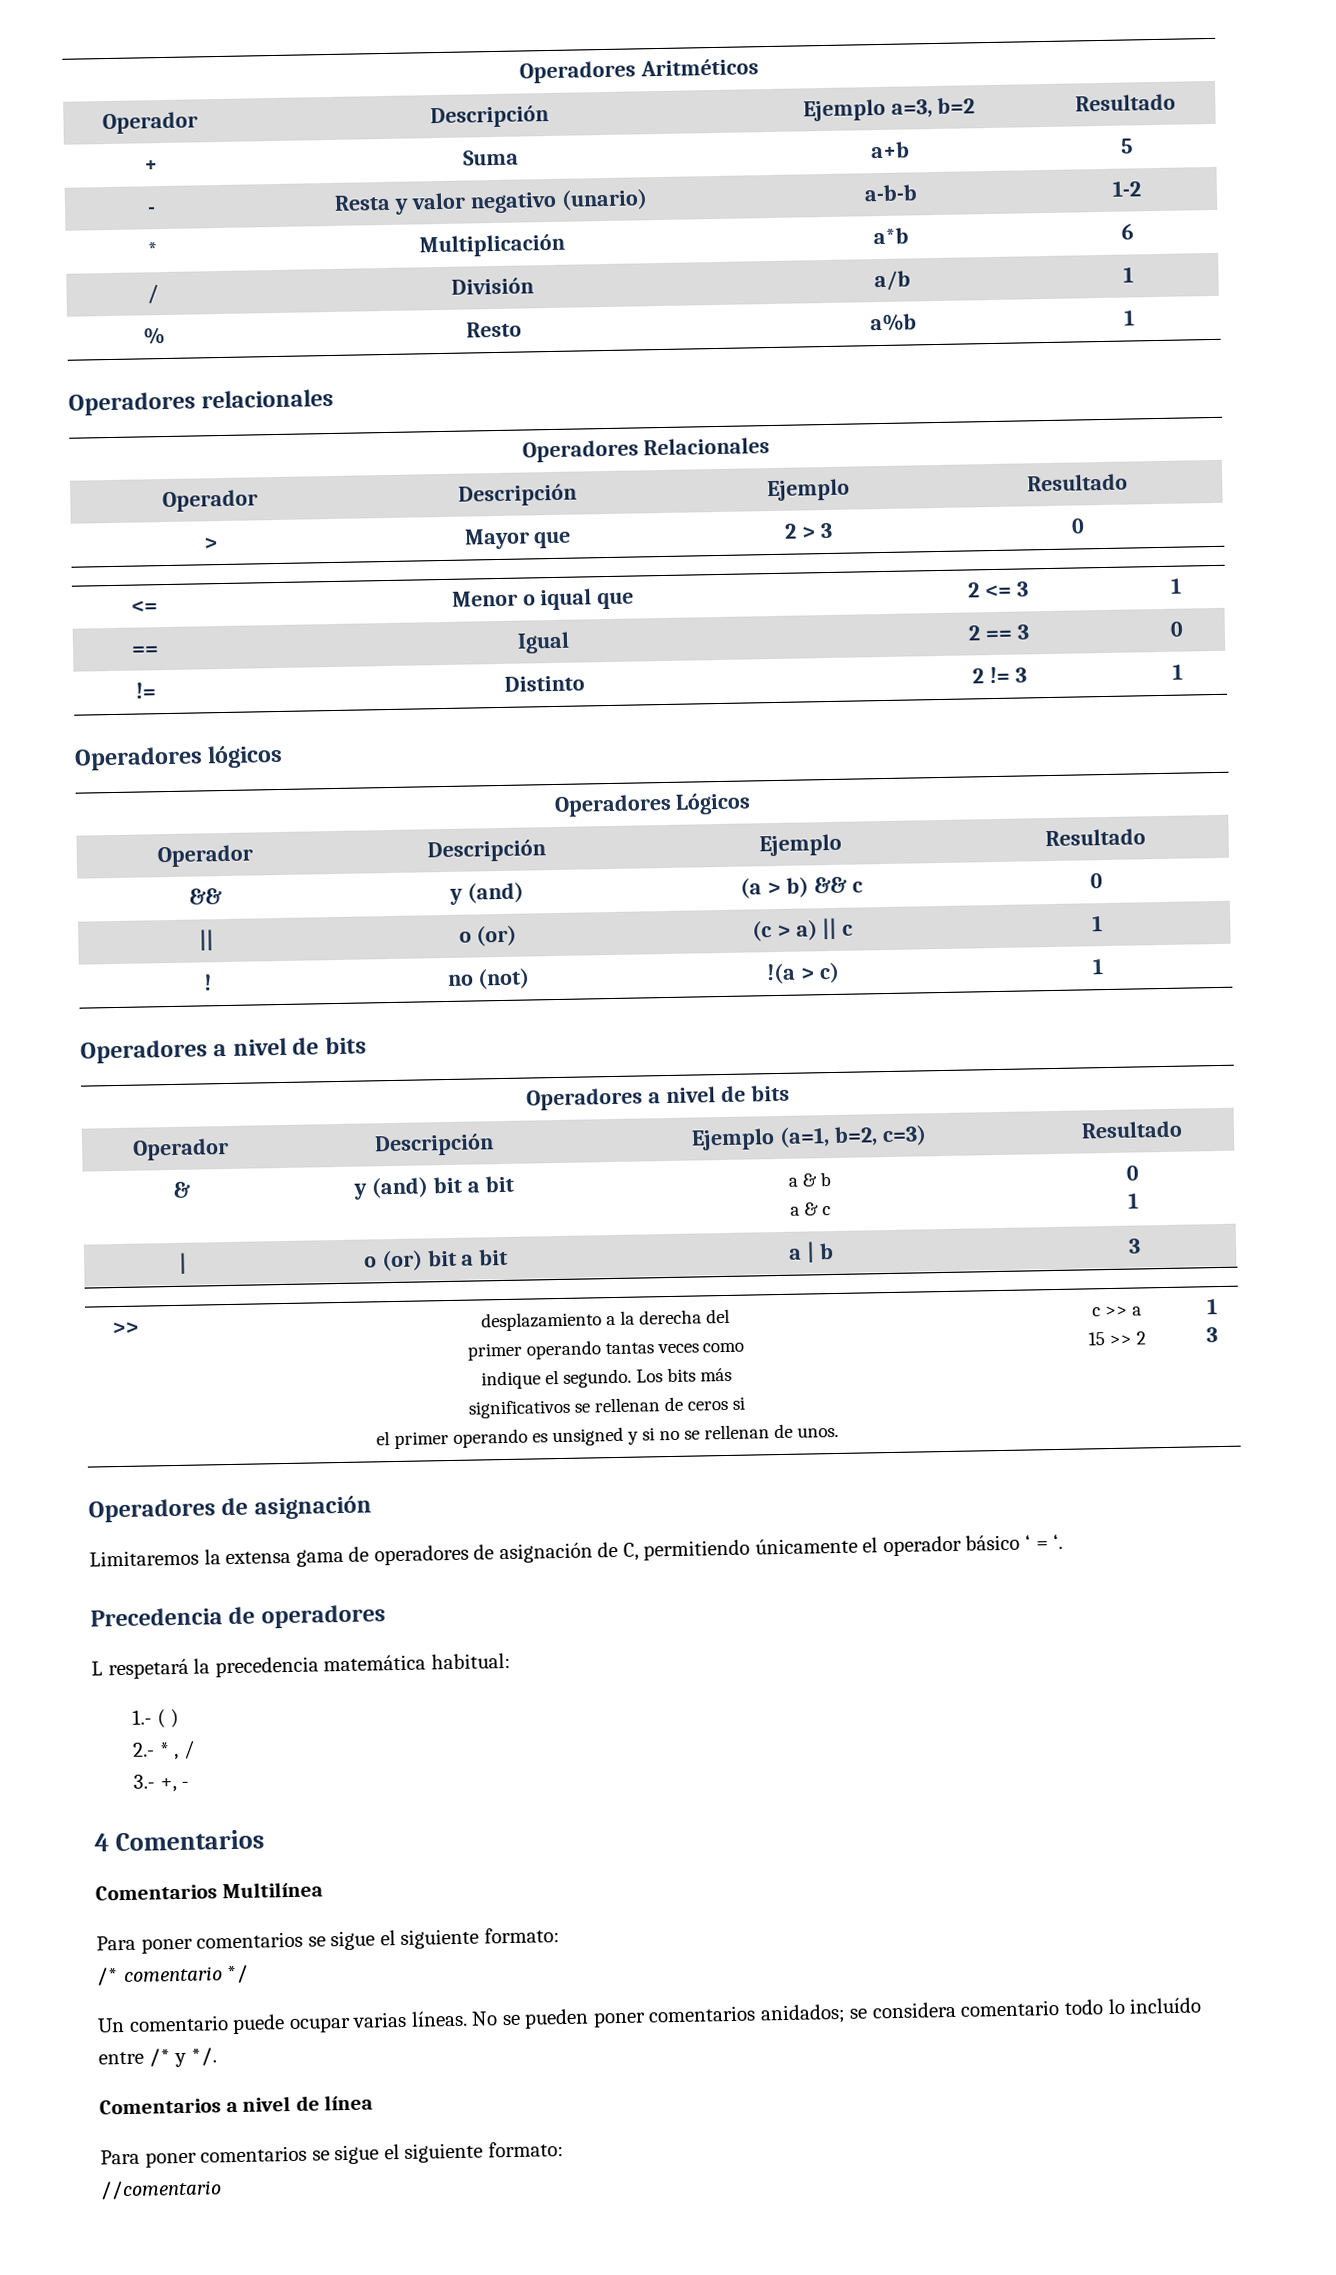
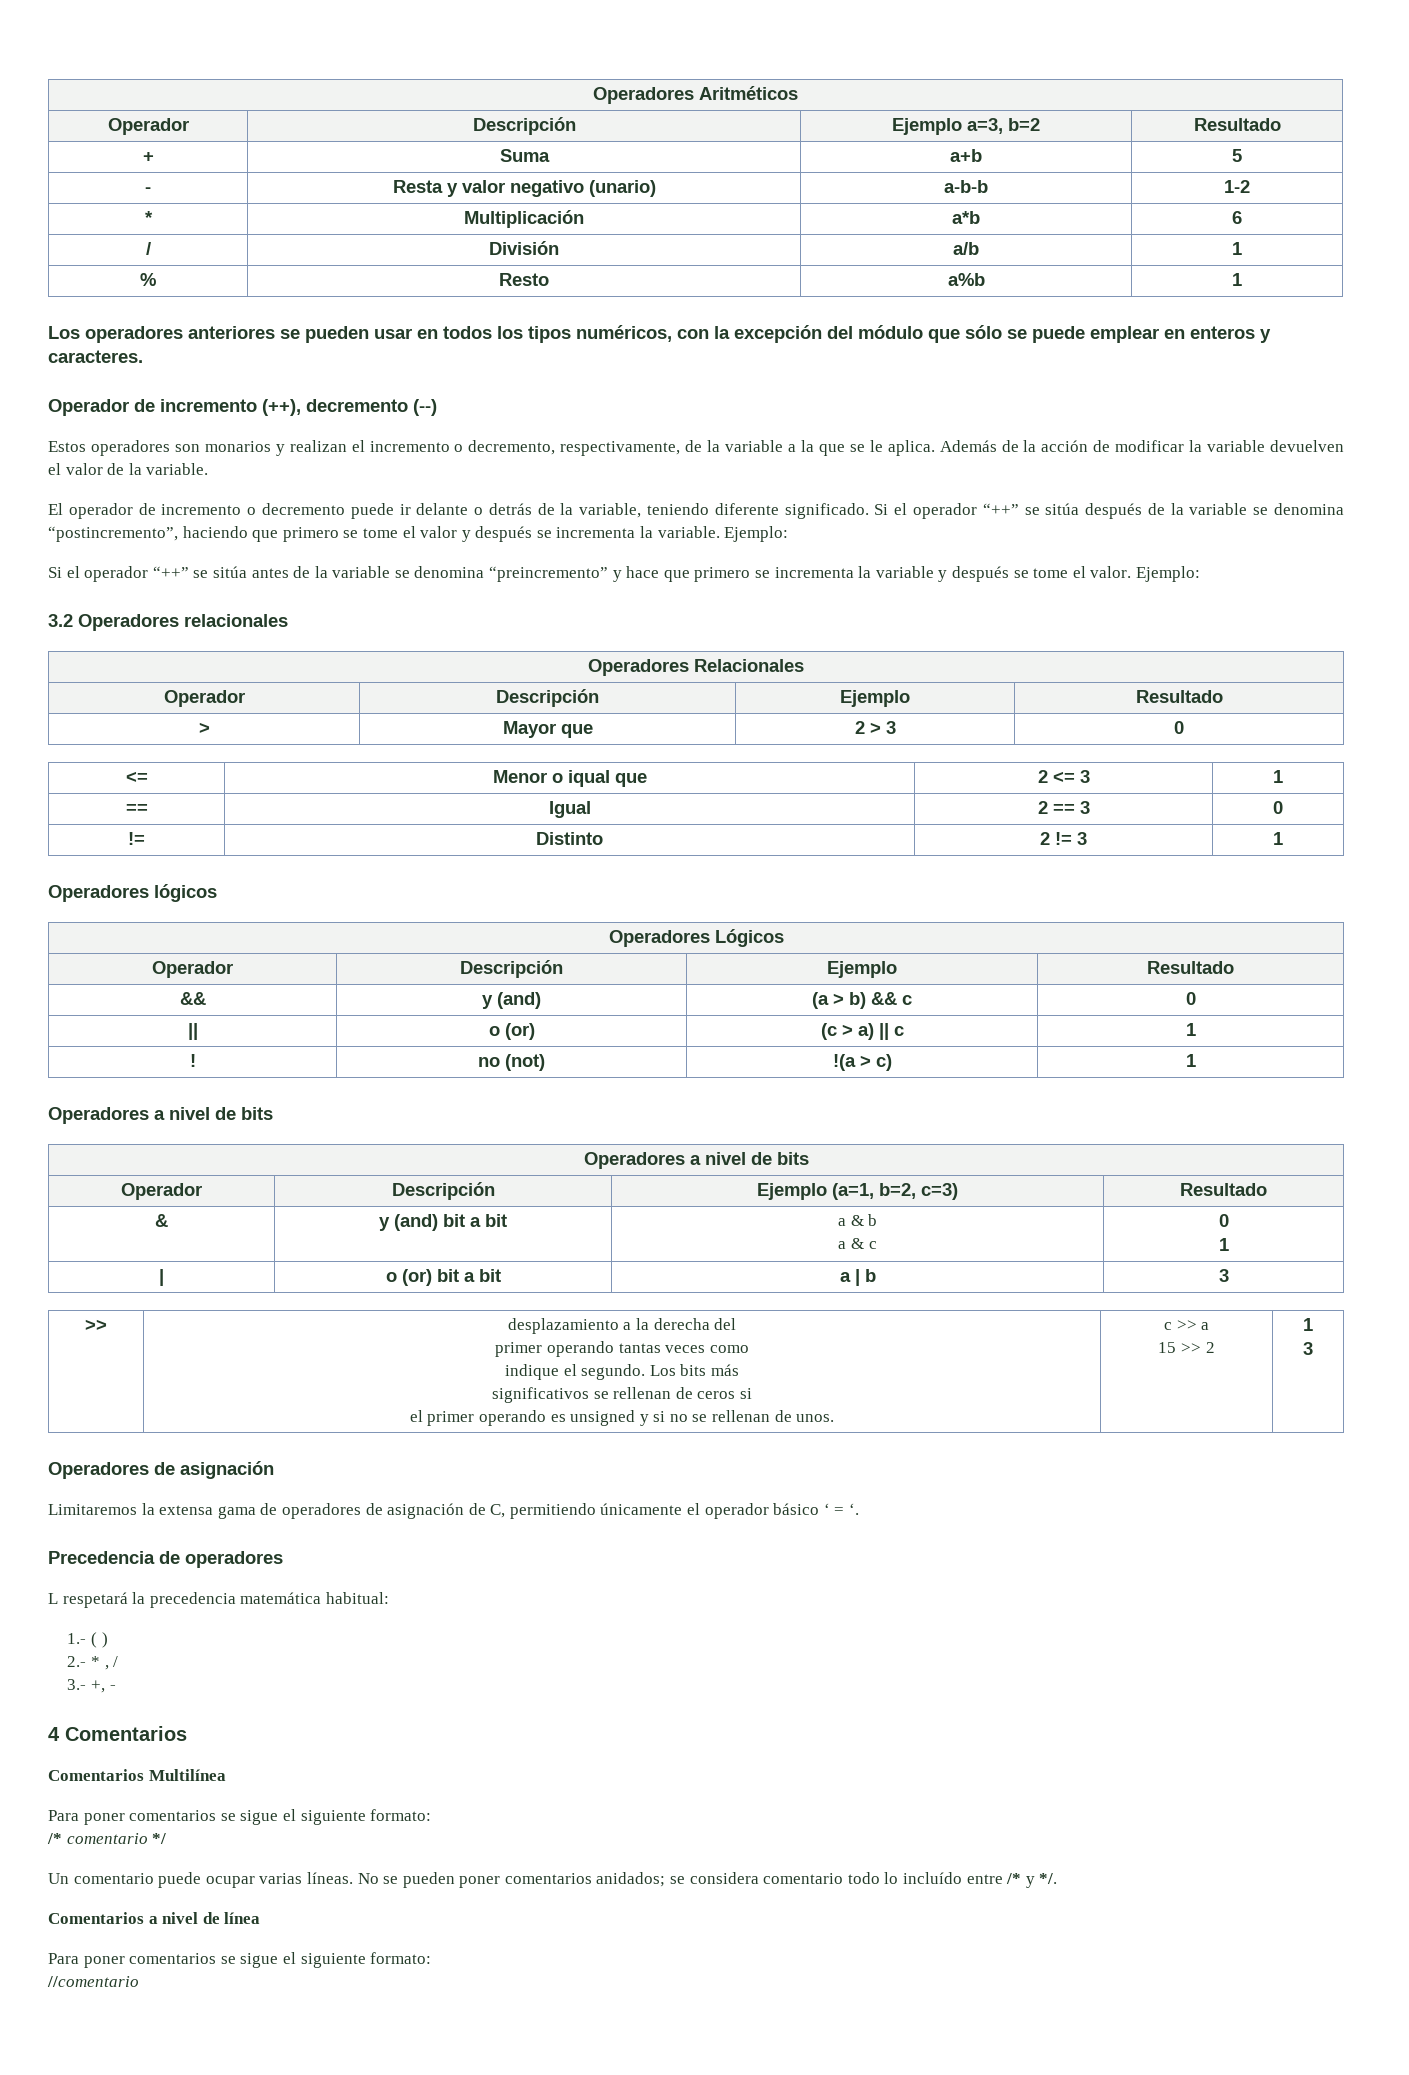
- Operadores relacionales
+ Los operadores anteriores se pueden usar en todos los tipos numéricos, con la excepción del módulo que sólo se puede emplear en enteros y caracteres.
+ Operador de incremento (++), decremento (--)
+ Estos operadores son monarios y realizan el incremento o decremento, respectivamente, de la variable a la que se le aplica. Además de la acción de modificar la variable devuelven el valor de la variable.
+ El operador de incremento o decremento puede ir delante o detrás de la variable, teniendo diferente significado. Si el operador “++” se sitúa después de la variable se denomina “postincremento”, haciendo que primero se tome el valor y después se incrementa la variable. Ejemplo:
+ Si el operador “++” se sitúa antes de la variable se denomina “preincremento” y hace que primero se incrementa la variable y después se tome el valor. Ejemplo:
+ 3.2 Operadores relacionales

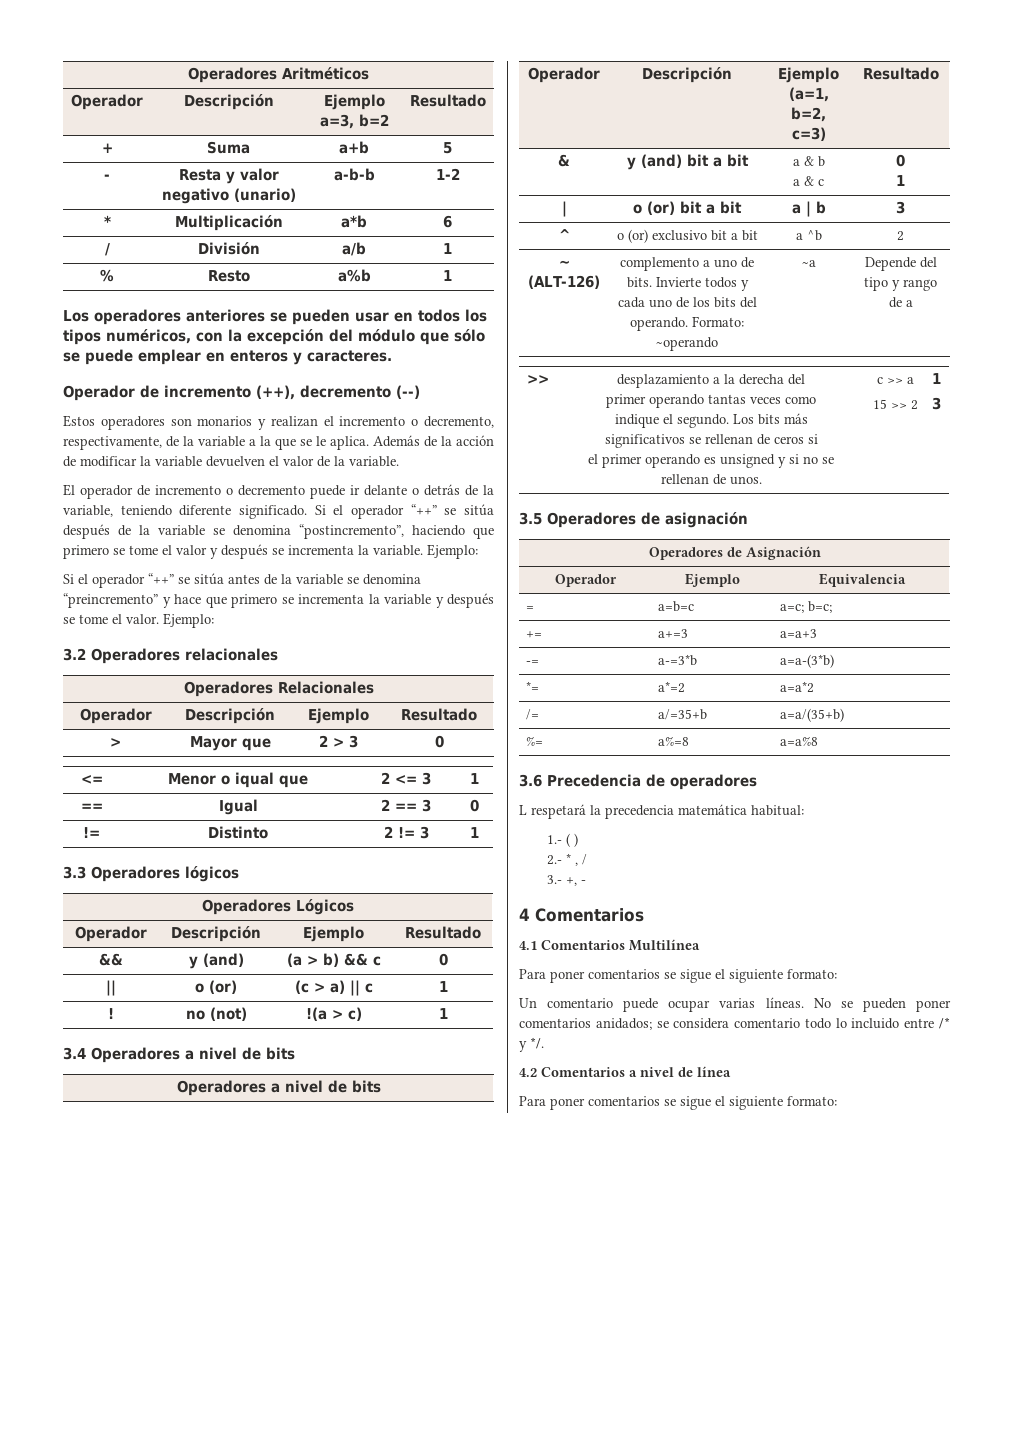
- Operadores lógicos
+ 3.3 Operadores lógicos
  ! | no (not) | !(a > c) | 1
- Operadores a nivel de bits
+ 3.4 Operadores a nivel de bits
+ ^ | o (or) exclusivo bit a bit | a ^b | 2
+ ~ (ALT-126) | complemento a uno de bits. Invierte todos y cada uno de los bits del operando. Formato: ~operando | ~a | Depende del tipo y rango de a
- Operadores de asignación
+ 3.5 Operadores de asignación
- Limitaremos la extensa gama de operadores de asignación de C, permitiendo únicamente el operador básico ‘ = ‘.
- Precedencia de operadores
+ Operadores de Asignación
+ Operador | Ejemplo | Equivalencia
+ = | a=b=c | a=c; b=c;
+ += | a+=3 | a=a+3
+ -= | a-=3*b | a=a-(3*b)
+ *= | a*=2 | a=a*2
+ /= | a/=35+b | a=a/(35+b)
+ %= | a%=8 | a=a%8
+ 3.6 Precedencia de operadores
- Comentarios Multilínea
+ 4.1 Comentarios Multilínea
- /* comentario */
- No se pueden poner comentarios anidados; se considera comentario todo lo incluído entre /* y */.
+ No se pueden poner comentarios anidados; se considera comentario todo lo incluido entre /* y */.
- Comentarios a nivel de línea
+ 4.2 Comentarios a nivel de línea
- //comentario

